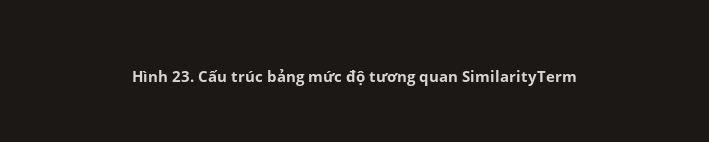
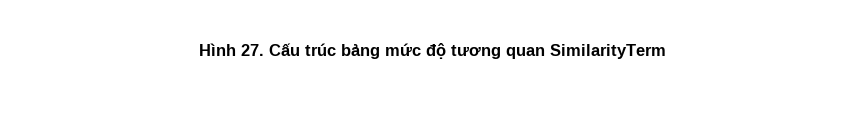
- Hình 23. Cấu trúc bảng mức độ tương quan SimilarityTerm
+ Hình 27. Cấu trúc bảng mức độ tương quan SimilarityTerm

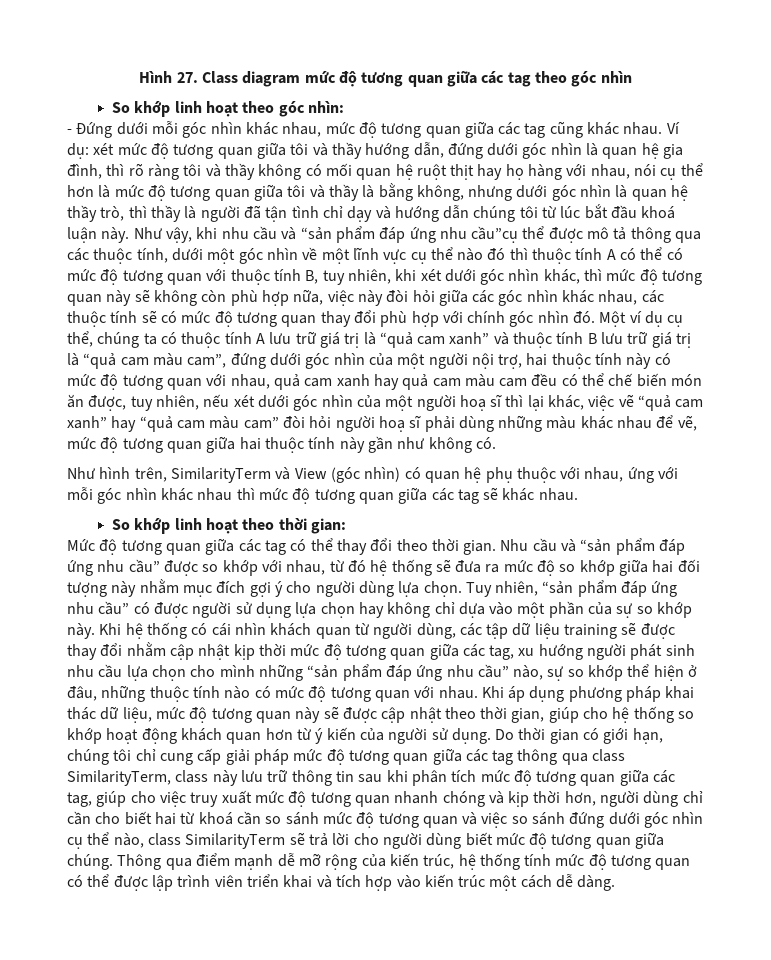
- Hình 27. Cấu trúc bảng mức độ tương quan SimilarityTerm
+ Hình 27. Class diagram mức độ tương quan giữa các tag theo góc nhìn
+ So khớp linh hoạt theo góc nhìn:
+ - Đứng dưới mỗi góc nhìn khác nhau, mức độ tương quan giữa các tag cũng khác nhau. Ví dụ: xét mức độ tương quan giữa tôi và thầy hướng dẫn, đứng dưới góc nhìn là quan hệ gia đình, thì rõ ràng tôi và thầy không có mối quan hệ ruột thịt hay họ hàng với nhau, nói cụ thể hơn là mức độ tương quan giữa tôi và thầy là bằng không, nhưng dưới góc nhìn là quan hệ thầy trò, thì thầy là người đã tận tình chỉ dạy và hướng dẫn chúng tôi từ lúc bắt đầu khoá luận này. Như vậy, khi nhu cầu và “sản phẩm đáp ứng nhu cầu”cụ thể được mô tả thông qua các thuộc tính, dưới một góc nhìn về một lĩnh vực cụ thể nào đó thì thuộc tính A có thể có mức độ tương quan với thuộc tính B, tuy nhiên, khi xét dưới góc nhìn khác, thì mức độ tương quan này sẽ không còn phù hợp nữa, việc này đòi hỏi giữa các góc nhìn khác nhau, các thuộc tính sẽ có mức độ tương quan thay đổi phù hợp với chính góc nhìn đó. Một ví dụ cụ thể, chúng ta có thuộc tính A lưu trữ giá trị là “quả cam xanh” và thuộc tính B lưu trữ giá trị là “quả cam màu cam”, đứng dưới góc nhìn của một người nội trợ, hai thuộc tính này có mức độ tương quan với nhau, quả cam xanh hay quả cam màu cam đều có thể chế biến món ăn được, tuy nhiên, nếu xét dưới góc nhìn của một người hoạ sĩ thì lại khác, việc vẽ “quả cam xanh” hay “quả cam màu cam” đòi hỏi người hoạ sĩ phải dùng những màu khác nhau để vẽ, mức độ tương quan giữa hai thuộc tính này gần như không có.
+ Như hình trên, SimilarityTerm và View (góc nhìn) có quan hệ phụ thuộc với nhau, ứng với mỗi góc nhìn khác nhau thì mức độ tương quan giữa các tag sẽ khác nhau.
+ So khớp linh hoạt theo thời gian:
+ Mức độ tương quan giữa các tag có thể thay đổi theo thời gian. Nhu cầu và “sản phẩm đáp ứng nhu cầu” được so khớp với nhau, từ đó hệ thống sẽ đưa ra mức độ so khớp giữa hai đối tượng này nhằm mục đích gợi ý cho người dùng lựa chọn. Tuy nhiên, “sản phẩm đáp ứng nhu cầu” có được người sử dụng lựa chọn hay không chỉ dựa vào một phần của sự so khớp này. Khi hệ thống có cái nhìn khách quan từ người dùng, các tập dữ liệu training sẽ được thay đổi nhằm cập nhật kịp thời mức độ tương quan giữa các tag, xu hướng người phát sinh nhu cầu lựa chọn cho mình những “sản phẩm đáp ứng nhu cầu” nào, sự so khớp thể hiện ở đâu, những thuộc tính nào có mức độ tương quan với nhau. Khi áp dụng phương pháp khai thác dữ liệu, mức độ tương quan này sẽ được cập nhật theo thời gian, giúp cho hệ thống so khớp hoạt động khách quan hơn từ ý kiến của người sử dụng. Do thời gian có giới hạn, chúng tôi chỉ cung cấp giải pháp mức độ tương quan giữa các tag thông qua class SimilarityTerm, class này lưu trữ thông tin sau khi phân tích mức độ tương quan giữa các tag, giúp cho việc truy xuất mức độ tương quan nhanh chóng và kịp thời hơn, người dùng chỉ cần cho biết hai từ khoá cần so sánh mức độ tương quan và việc so sánh đứng dưới góc nhìn cụ thể nào, class SimilarityTerm sẽ trả lời cho người dùng biết mức độ tương quan giữa chúng. Thông qua điểm mạnh dễ mỡ rộng của kiến trúc, hệ thống tính mức độ tương quan có thể được lập trình viên triển khai và tích hợp vào kiến trúc một cách dễ dàng.

